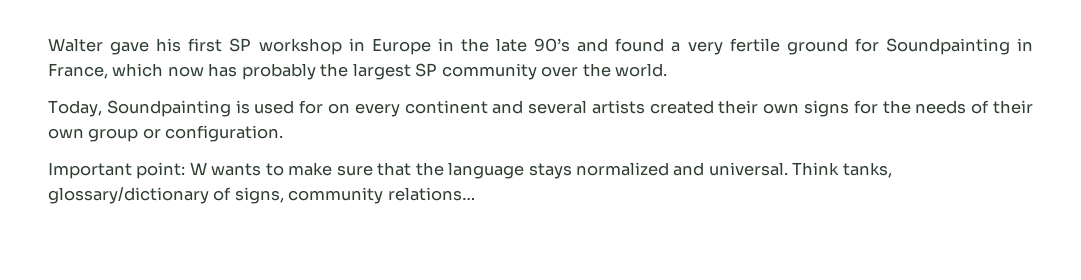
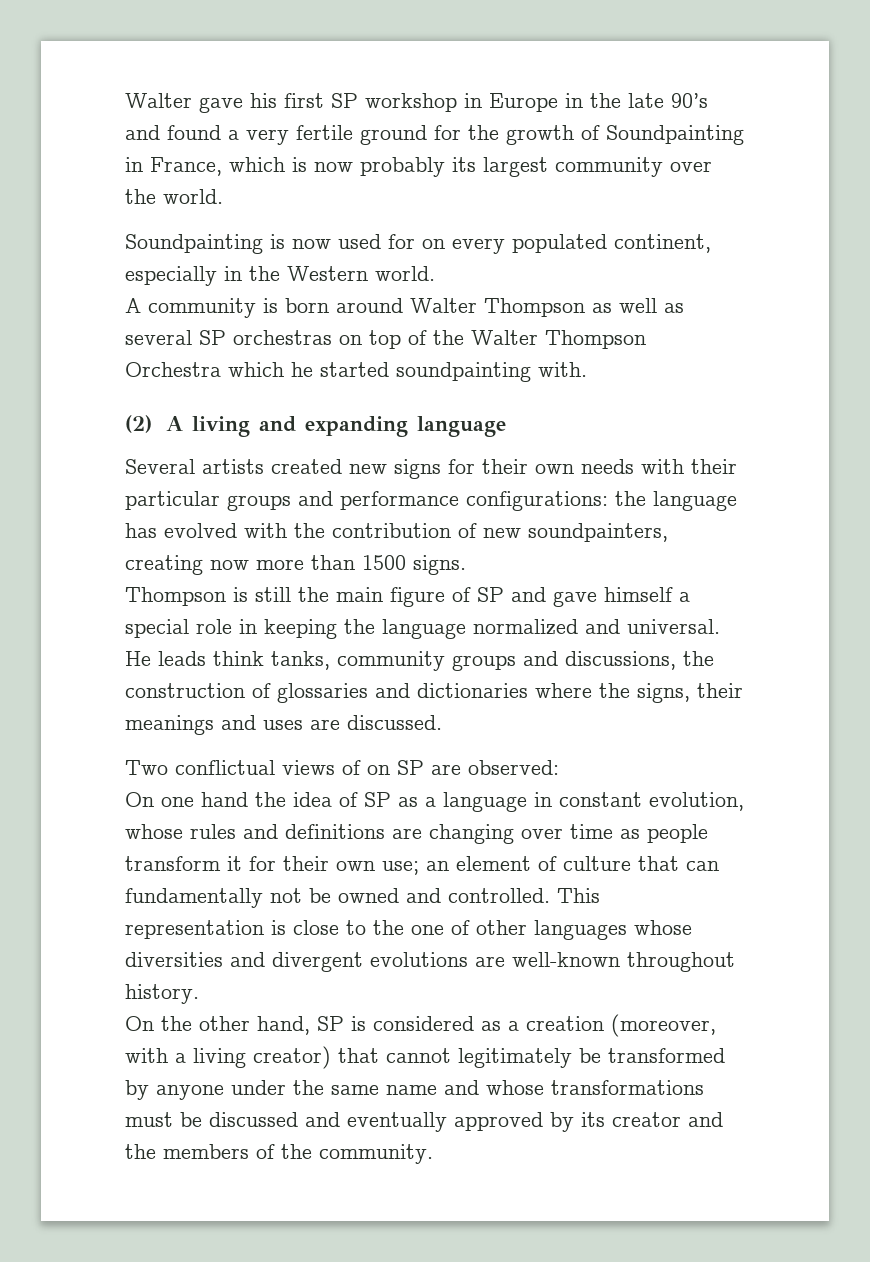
- Walter gave his first SP workshop in Europe in the late 90’s and found a very fertile ground for Soundpainting in France, which now has probably the largest SP community over the world.
+ Walter gave his first SP workshop in Europe in the late 90’s and found a very fertile ground for the growth of Soundpainting in France, which is now probably its largest community over the world.
- Today, Soundpainting is used for on every continent and several artists created their own signs for the needs of their own group or configuration.
- Important point: W wants to make sure that the language stays normalized and universal. Think tanks, glossary/dictionary of signs, community relations…
+ Soundpainting is now used for on every populated continent, especially in the Western world.
+ A community is born around Walter Thompson as well as several SP orchestras on top of the Walter Thompson Orchestra which he started soundpainting with.
+ (2) A living and expanding language
+ Several artists created new signs for their own needs with their particular groups and performance configurations: the language has evolved with the contribution of new soundpainters, creating now more than 1500 signs.
+ Thompson is still the main figure of SP and gave himself a special role in keeping the language normalized and universal. He leads think tanks, community groups and discussions, the construction of glossaries and dictionaries where the signs, their meanings and uses are discussed.
+ Two conflictual views of on SP are observed:
+ On one hand the idea of SP as a language in constant evolution, whose rules and definitions are changing over time as people transform it for their own use; an element of culture that can fundamentally not be owned and controlled. This representation is close to the one of other languages whose diversities and divergent evolutions are well-known throughout history.
+ On the other hand, SP is considered as a creation (moreover, with a living creator) that cannot legitimately be transformed by anyone under the same name and whose transformations must be discussed and eventually approved by its creator and the members of the community.

